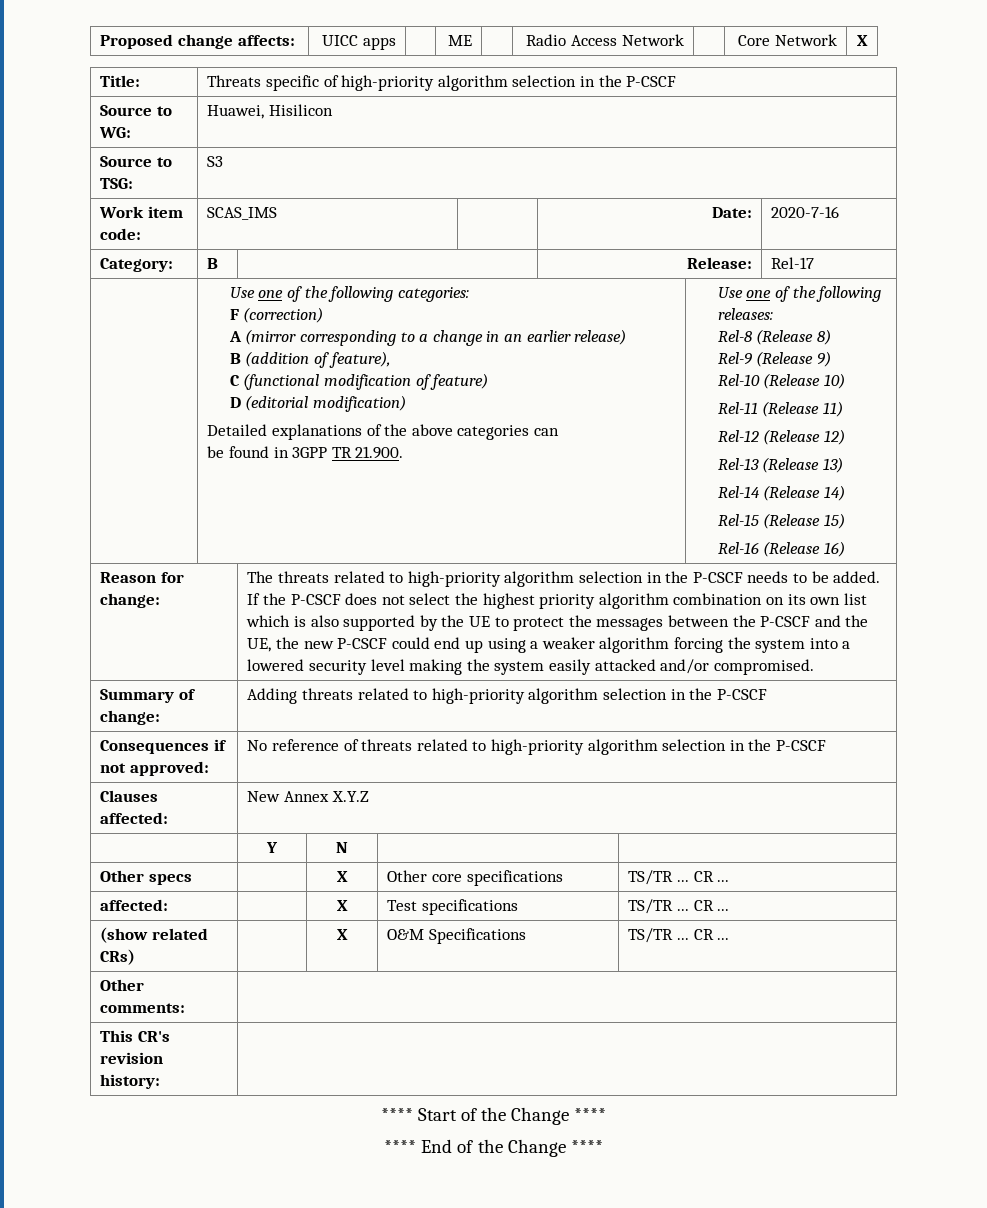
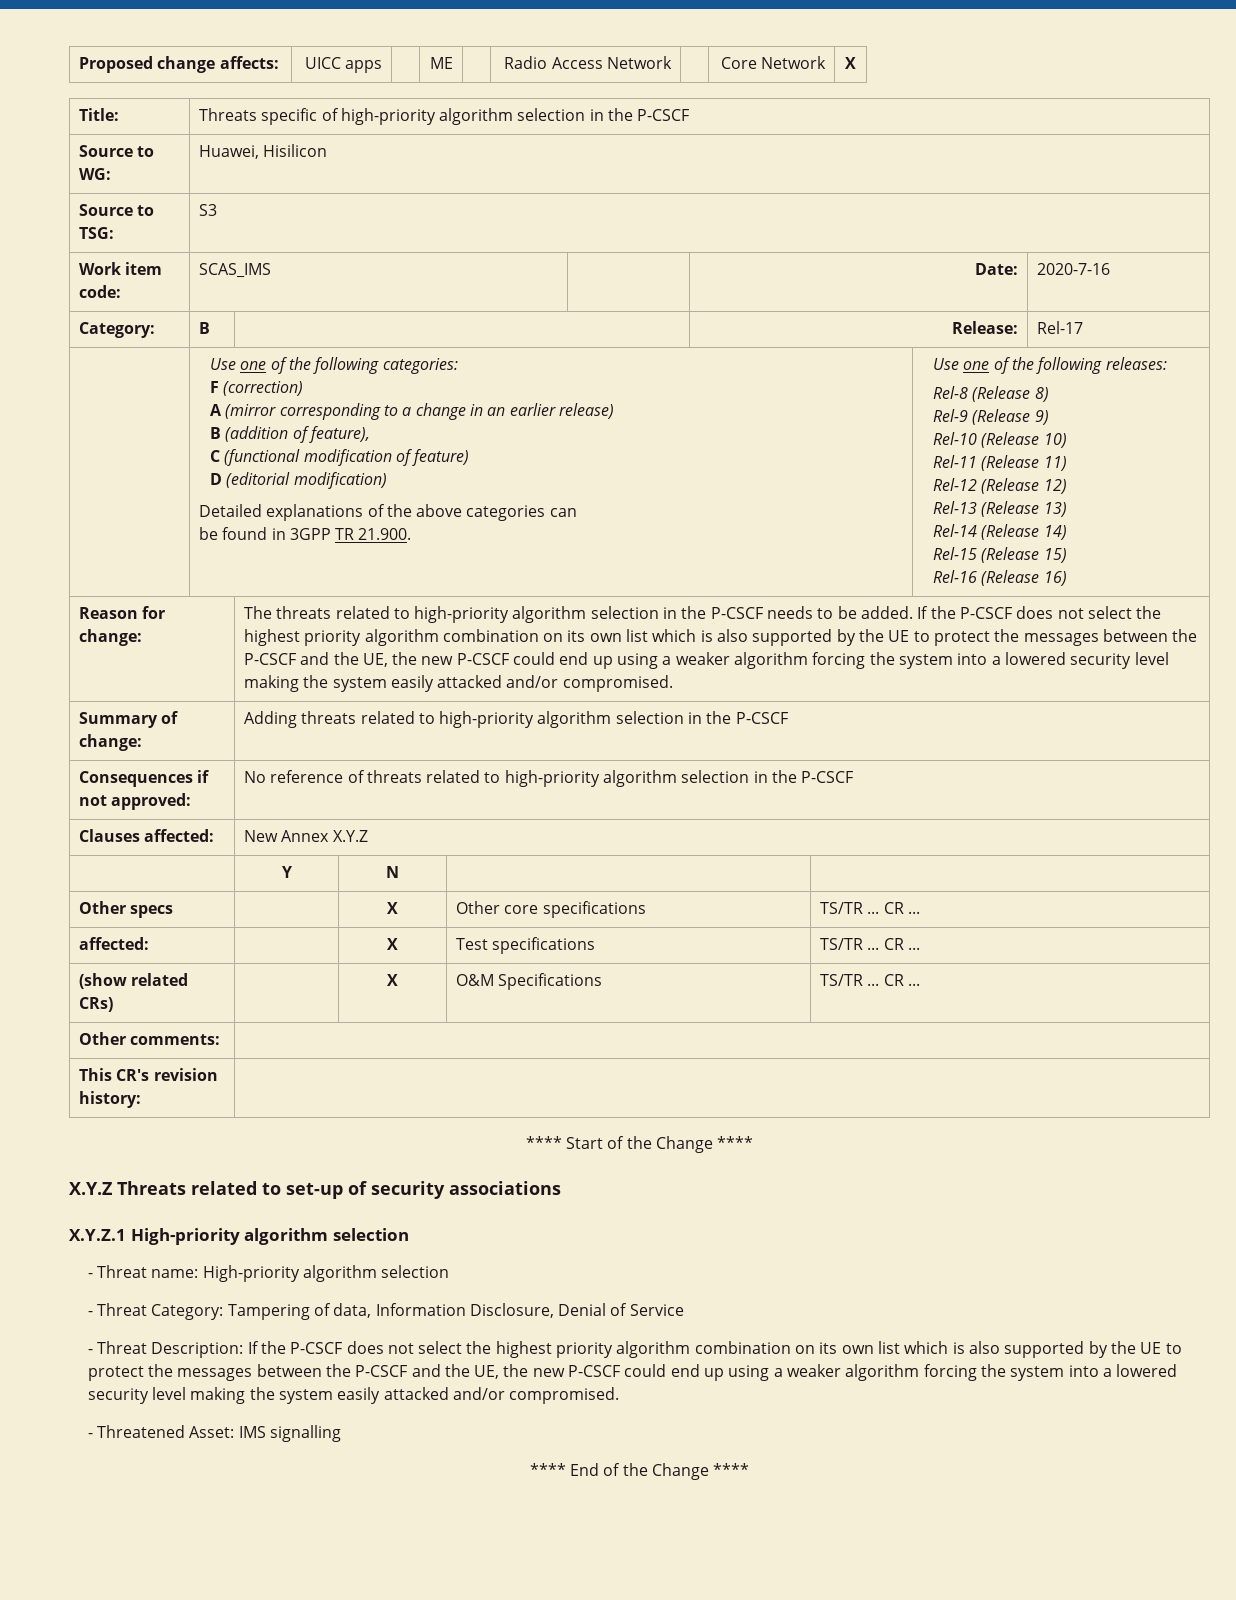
+ X.Y.Z Threats related to set-up of security associations
+ X.Y.Z.1 High-priority algorithm selection
+ - Threat name: High-priority algorithm selection
+ - Threat Category: Tampering of data, Information Disclosure, Denial of Service
+ - Threat Description: If the P-CSCF does not select the highest priority algorithm combination on its own list which is also supported by the UE to protect the messages between the P-CSCF and the UE, the new P-CSCF could end up using a weaker algorithm forcing the system into a lowered security level making the system easily attacked and/or compromised.
+ - Threatened Asset: IMS signalling

